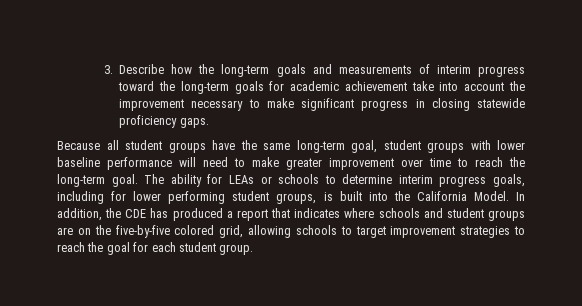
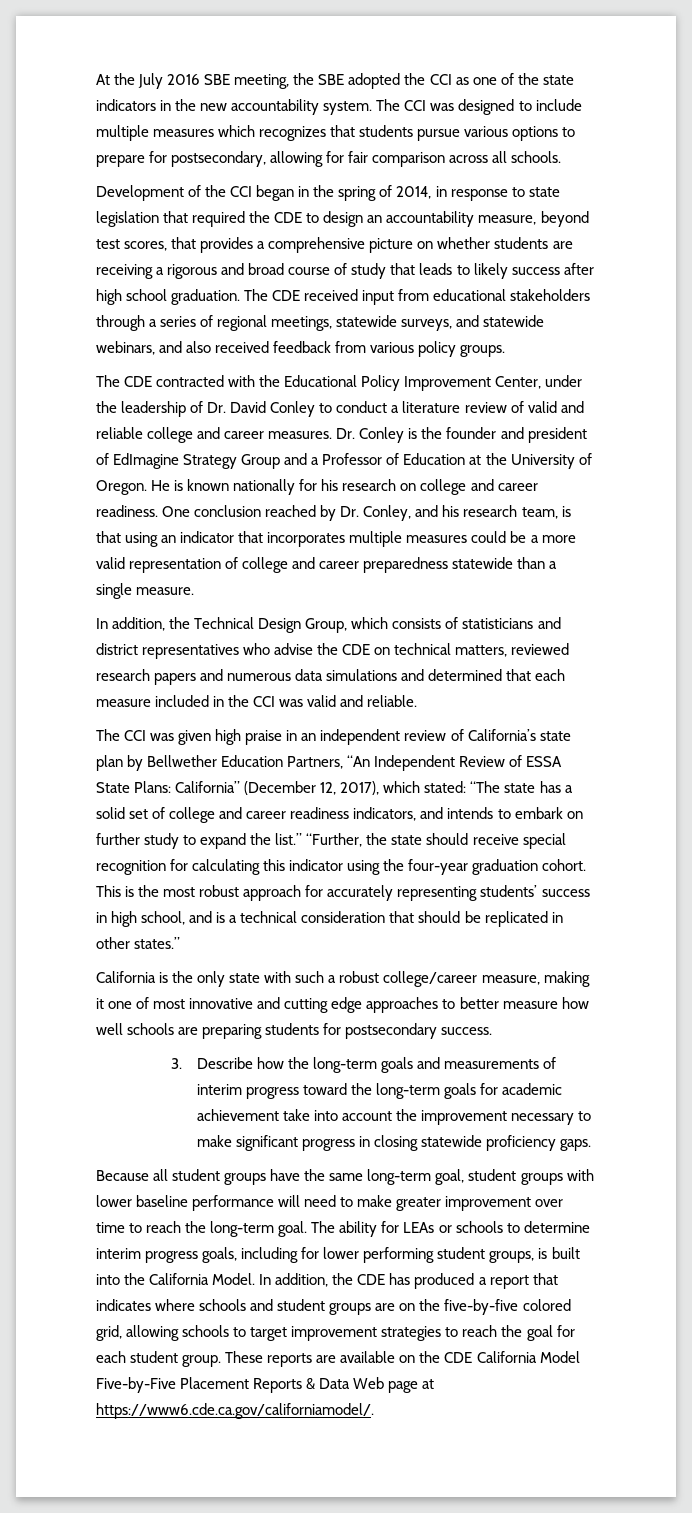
+ At the July 2016 SBE meeting, the SBE adopted the CCI as one of the state indicators in the new accountability system. The CCI was designed to include multiple measures which recognizes that students pursue various options to prepare for postsecondary, allowing for fair comparison across all schools.
+ Development of the CCI began in the spring of 2014, in response to state legislation that required the CDE to design an accountability measure, beyond test scores, that provides a comprehensive picture on whether students are receiving a rigorous and broad course of study that leads to likely success after high school graduation. The CDE received input from educational stakeholders through a series of regional meetings, statewide surveys, and statewide webinars, and also received feedback from various policy groups.
+ The CDE contracted with the Educational Policy Improvement Center, under the leadership of Dr. David Conley to conduct a literature review of valid and reliable college and career measures. Dr. Conley is the founder and president of EdImagine Strategy Group and a Professor of Education at the University of Oregon. He is known nationally for his research on college and career readiness. One conclusion reached by Dr. Conley, and his research team, is that using an indicator that incorporates multiple measures could be a more valid representation of college and career preparedness statewide than a single measure.
+ In addition, the Technical Design Group, which consists of statisticians and district representatives who advise the CDE on technical matters, reviewed research papers and numerous data simulations and determined that each measure included in the CCI was valid and reliable.
+ The CCI was given high praise in an independent review of California’s state plan by Bellwether Education Partners, “An Independent Review of ESSA State Plans: California” (December 12, 2017), which stated: “The state has a solid set of college and career readiness indicators, and intends to embark on further study to expand the list.” “Further, the state should receive special recognition for calculating this indicator using the four-year graduation cohort. This is the most robust approach for accurately representing students’ success in high school, and is a technical consideration that should be replicated in other states.”
+ California is the only state with such a robust college/career measure, making it one of most innovative and cutting edge approaches to better measure how well schools are preparing students for postsecondary success.
+ These reports are available on the CDE California Model Five-by-Five Placement Reports & Data Web page at https://www6.cde.ca.gov/californiamodel/.

